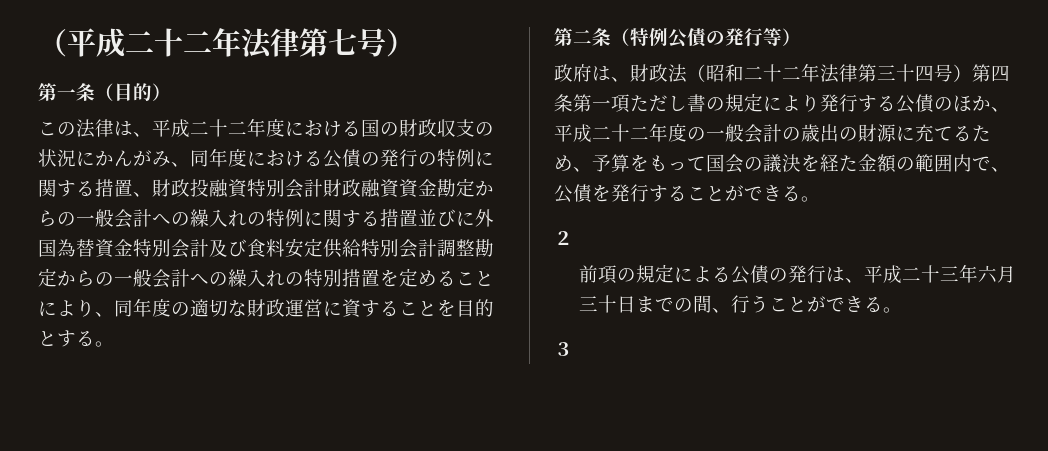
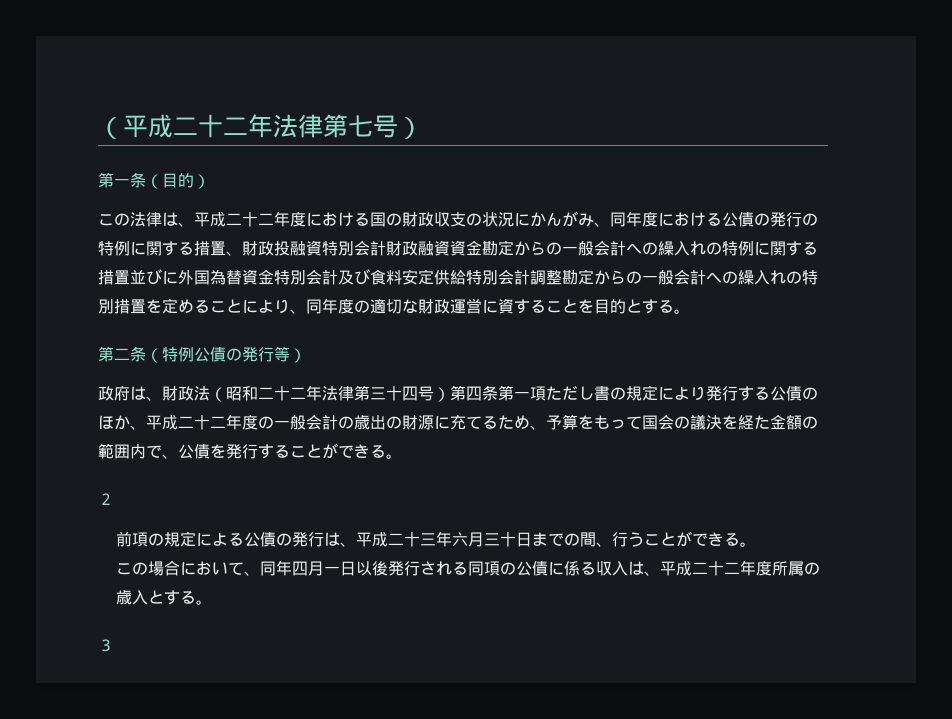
+ この場合において、同年四月一日以後発行される同項の公債に係る収入は、平成二十二年度所属の歳入とする。

